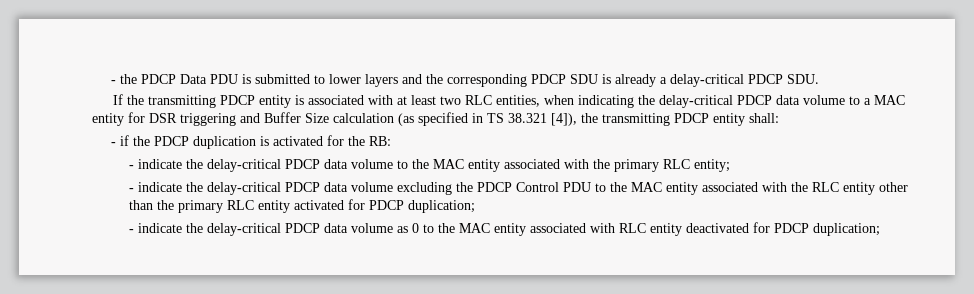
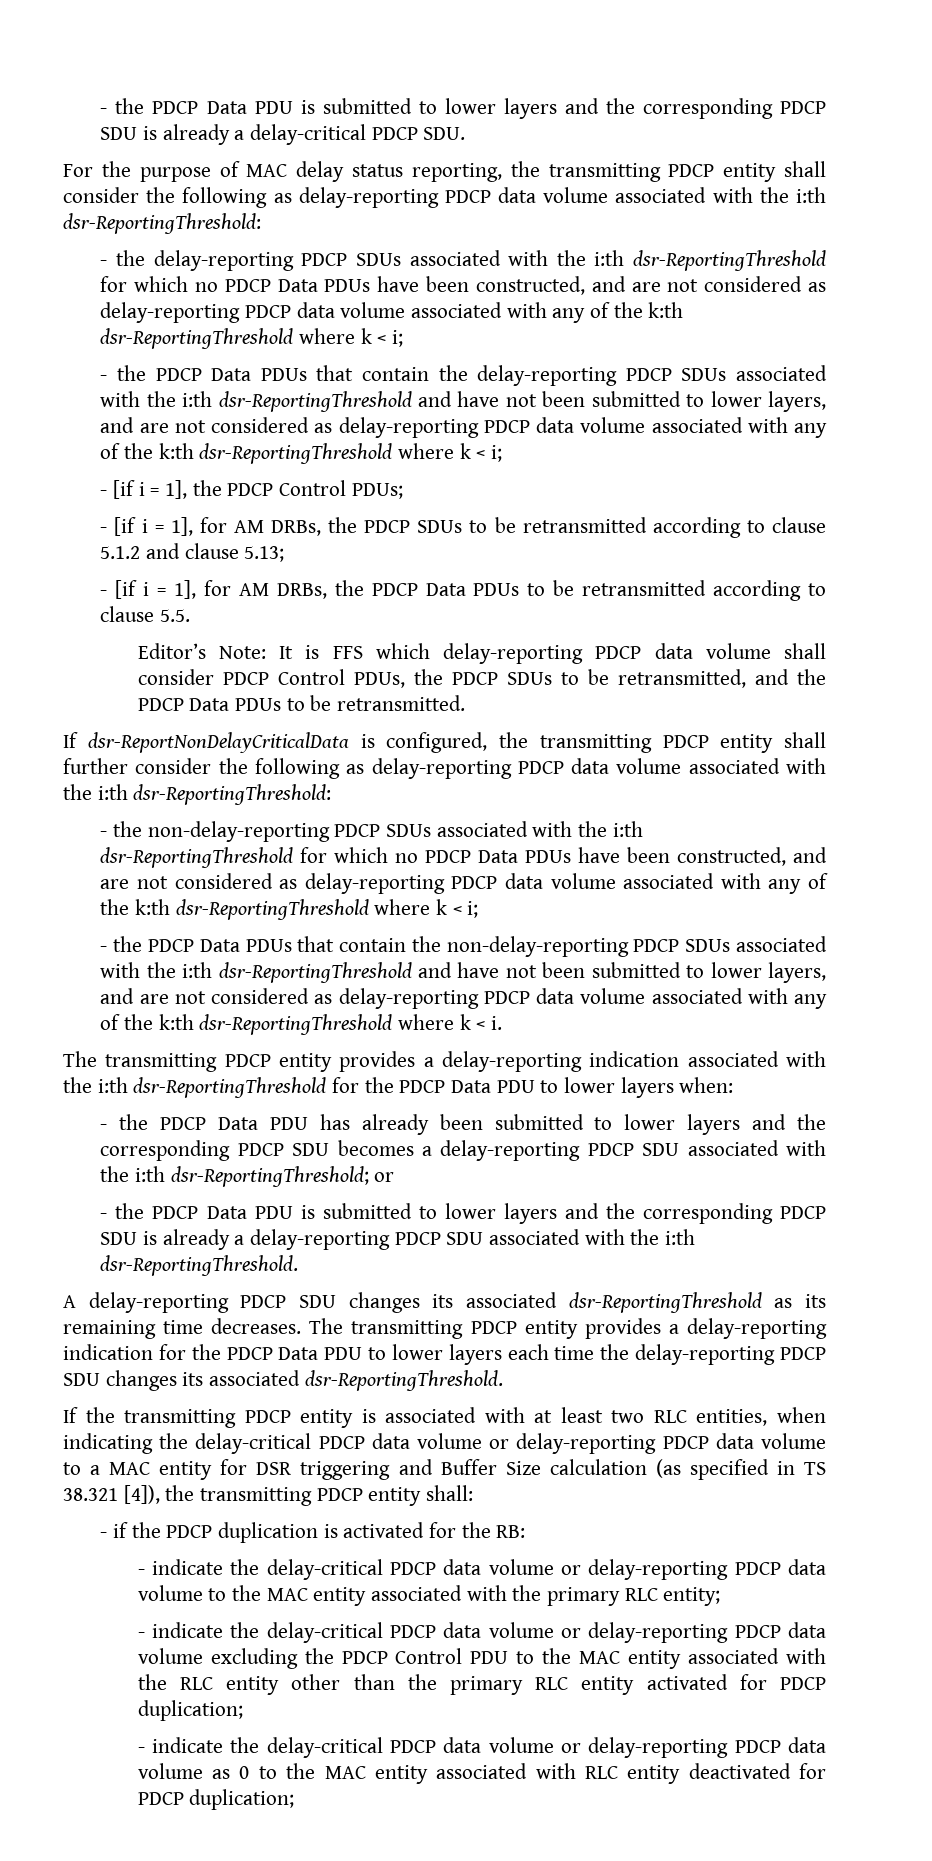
+ For the purpose of MAC delay status reporting, the transmitting PDCP entity shall consider the following as delay-reporting PDCP data volume associated with the i:th dsr-ReportingThreshold:
+ - the delay-reporting PDCP SDUs associated with the i:th dsr-ReportingThreshold for which no PDCP Data PDUs have been constructed, and are not considered as delay-reporting PDCP data volume associated with any of the k:th dsr-ReportingThreshold where k < i;
+ - the PDCP Data PDUs that contain the delay-reporting PDCP SDUs associated with the i:th dsr-ReportingThreshold and have not been submitted to lower layers, and are not considered as delay-reporting PDCP data volume associated with any of the k:th dsr-ReportingThreshold where k < i;
+ - [if i = 1], the PDCP Control PDUs;
+ - [if i = 1], for AM DRBs, the PDCP SDUs to be retransmitted according to clause 5.1.2 and clause 5.13;
+ - [if i = 1], for AM DRBs, the PDCP Data PDUs to be retransmitted according to clause 5.5.
+ Editor’s Note: It is FFS which delay-reporting PDCP data volume shall consider PDCP Control PDUs, the PDCP SDUs to be retransmitted, and the PDCP Data PDUs to be retransmitted.
+ If dsr-ReportNonDelayCriticalData is configured, the transmitting PDCP entity shall further consider the following as delay-reporting PDCP data volume associated with the i:th dsr-ReportingThreshold:
+ - the non-delay-reporting PDCP SDUs associated with the i:th dsr-ReportingThreshold for which no PDCP Data PDUs have been constructed, and are not considered as delay-reporting PDCP data volume associated with any of the k:th dsr-ReportingThreshold where k < i;
+ - the PDCP Data PDUs that contain the non-delay-reporting PDCP SDUs associated with the i:th dsr-ReportingThreshold and have not been submitted to lower layers, and are not considered as delay-reporting PDCP data volume associated with any of the k:th dsr-ReportingThreshold where k < i.
+ The transmitting PDCP entity provides a delay-reporting indication associated with the i:th dsr-ReportingThreshold for the PDCP Data PDU to lower layers when:
+ - the PDCP Data PDU has already been submitted to lower layers and the corresponding PDCP SDU becomes a delay-reporting PDCP SDU associated with the i:th dsr-ReportingThreshold; or
+ - the PDCP Data PDU is submitted to lower layers and the corresponding PDCP SDU is already a delay-reporting PDCP SDU associated with the i:th dsr-ReportingThreshold.
+ A delay-reporting PDCP SDU changes its associated dsr-ReportingThreshold as its remaining time decreases. The transmitting PDCP entity provides a delay-reporting indication for the PDCP Data PDU to lower layers each time the delay-reporting PDCP SDU changes its associated dsr-ReportingThreshold.
- If the transmitting PDCP entity is associated with at least two RLC entities, when indicating the delay-critical PDCP data volume to a MAC entity for DSR triggering and Buffer Size calculation (as specified in TS 38.321 [4]), the transmitting PDCP entity shall:
+ If the transmitting PDCP entity is associated with at least two RLC entities, when indicating the delay-critical PDCP data volume or delay-reporting PDCP data volume to a MAC entity for DSR triggering and Buffer Size calculation (as specified in TS 38.321 [4]), the transmitting PDCP entity shall:
- - indicate the delay-critical PDCP data volume to the MAC entity associated with the primary RLC entity;
+ - indicate the delay-critical PDCP data volume or delay-reporting PDCP data volume to the MAC entity associated with the primary RLC entity;
- - indicate the delay-critical PDCP data volume excluding the PDCP Control PDU to the MAC entity associated with the RLC entity other than the primary RLC entity activated for PDCP duplication;
+ - indicate the delay-critical PDCP data volume or delay-reporting PDCP data volume excluding the PDCP Control PDU to the MAC entity associated with the RLC entity other than the primary RLC entity activated for PDCP duplication;
- - indicate the delay-critical PDCP data volume as 0 to the MAC entity associated with RLC entity deactivated for PDCP duplication;
+ - indicate the delay-critical PDCP data volume or delay-reporting PDCP data volume as 0 to the MAC entity associated with RLC entity deactivated for PDCP duplication;

